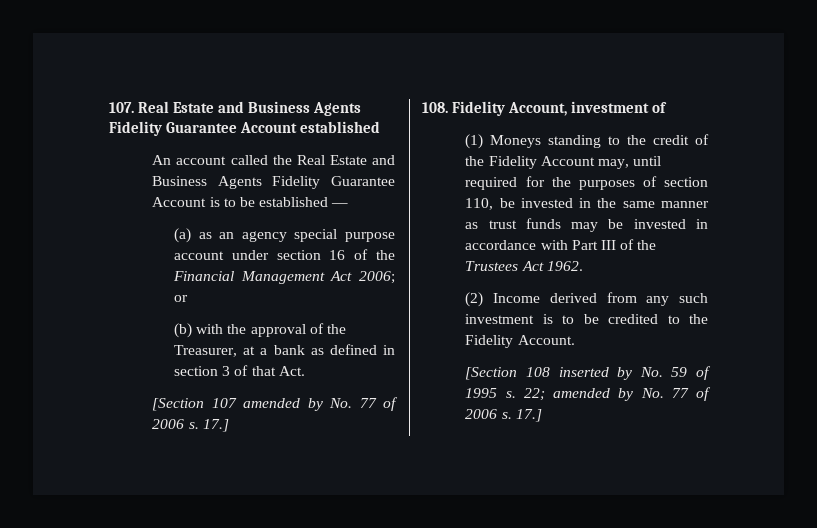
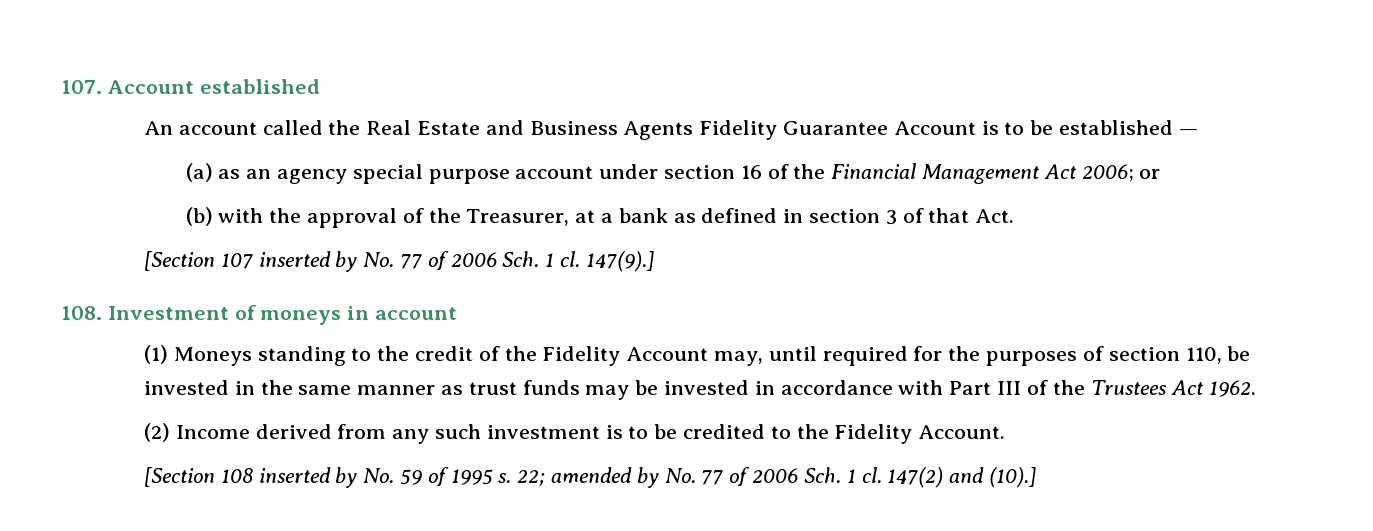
- 107. Real Estate and Business Agents Fidelity Guarantee Account established
+ 107. Account established
- [Section 107 amended by No. 77 of 2006 s. 17.]
- 108. Fidelity Account, investment of
+ [Section 107 inserted by No. 77 of 2006 Sch. 1 cl. 147(9).]
+ 108. Investment of moneys in account
- 22; amended by No. 77 of 2006 s. 17.]
+ 22; amended by No. 77 of 2006 Sch. 1 cl. 147(2) and (10).]

